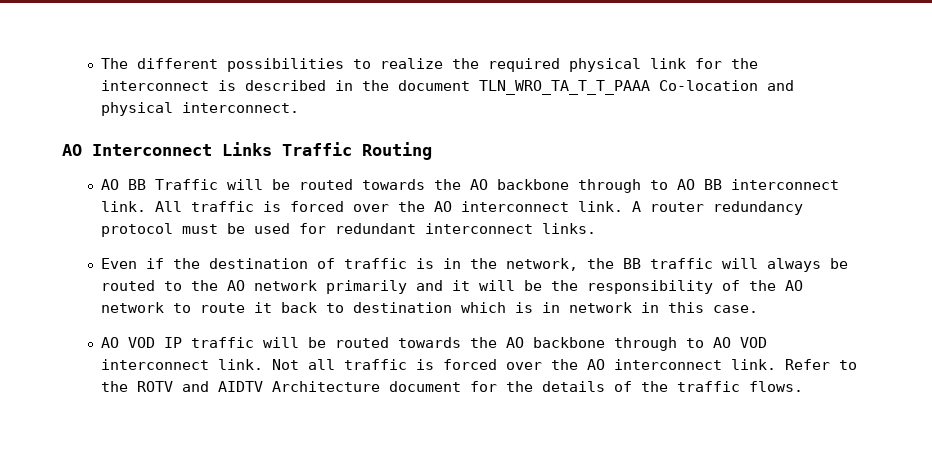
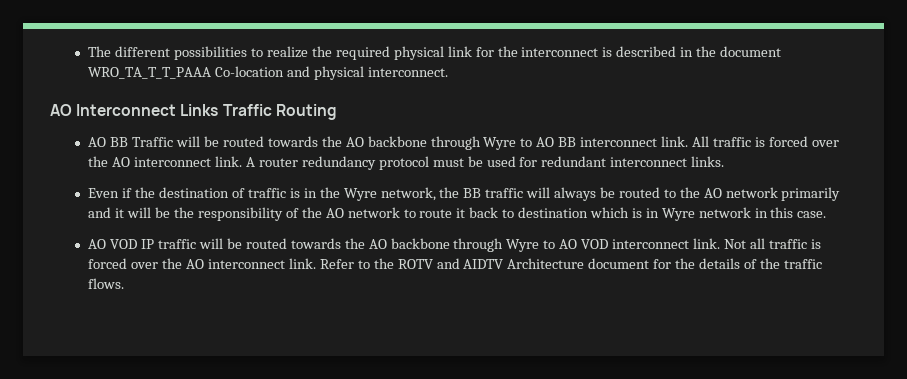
- The different possibilities to realize the required physical link for the interconnect is described in the document TLN_WRO_TA_T_T_PAAA Co-location and physical interconnect.
+ The different possibilities to realize the required physical link for the interconnect is described in the document WRO_TA_T_T_PAAA Co-location and physical interconnect.
- AO BB Traffic will be routed towards the AO backbone through to AO BB interconnect link.
+ AO BB Traffic will be routed towards the AO backbone through Wyre to AO BB interconnect link.
- Even if the destination of traffic is in the network, the BB traffic will always be routed to the AO network primarily and it will be the responsibility of the AO network to route it back to destination which is in network in this case.
+ Even if the destination of traffic is in the Wyre network, the BB traffic will always be routed to the AO network primarily and it will be the responsibility of the AO network to route it back to destination which is in Wyre network in this case.
- AO VOD IP traffic will be routed towards the AO backbone through to AO VOD interconnect link.
+ AO VOD IP traffic will be routed towards the AO backbone through Wyre to AO VOD interconnect link.

